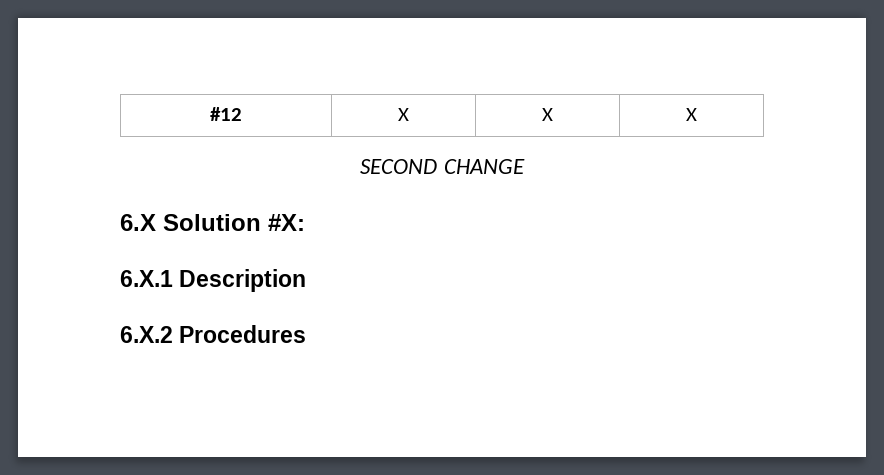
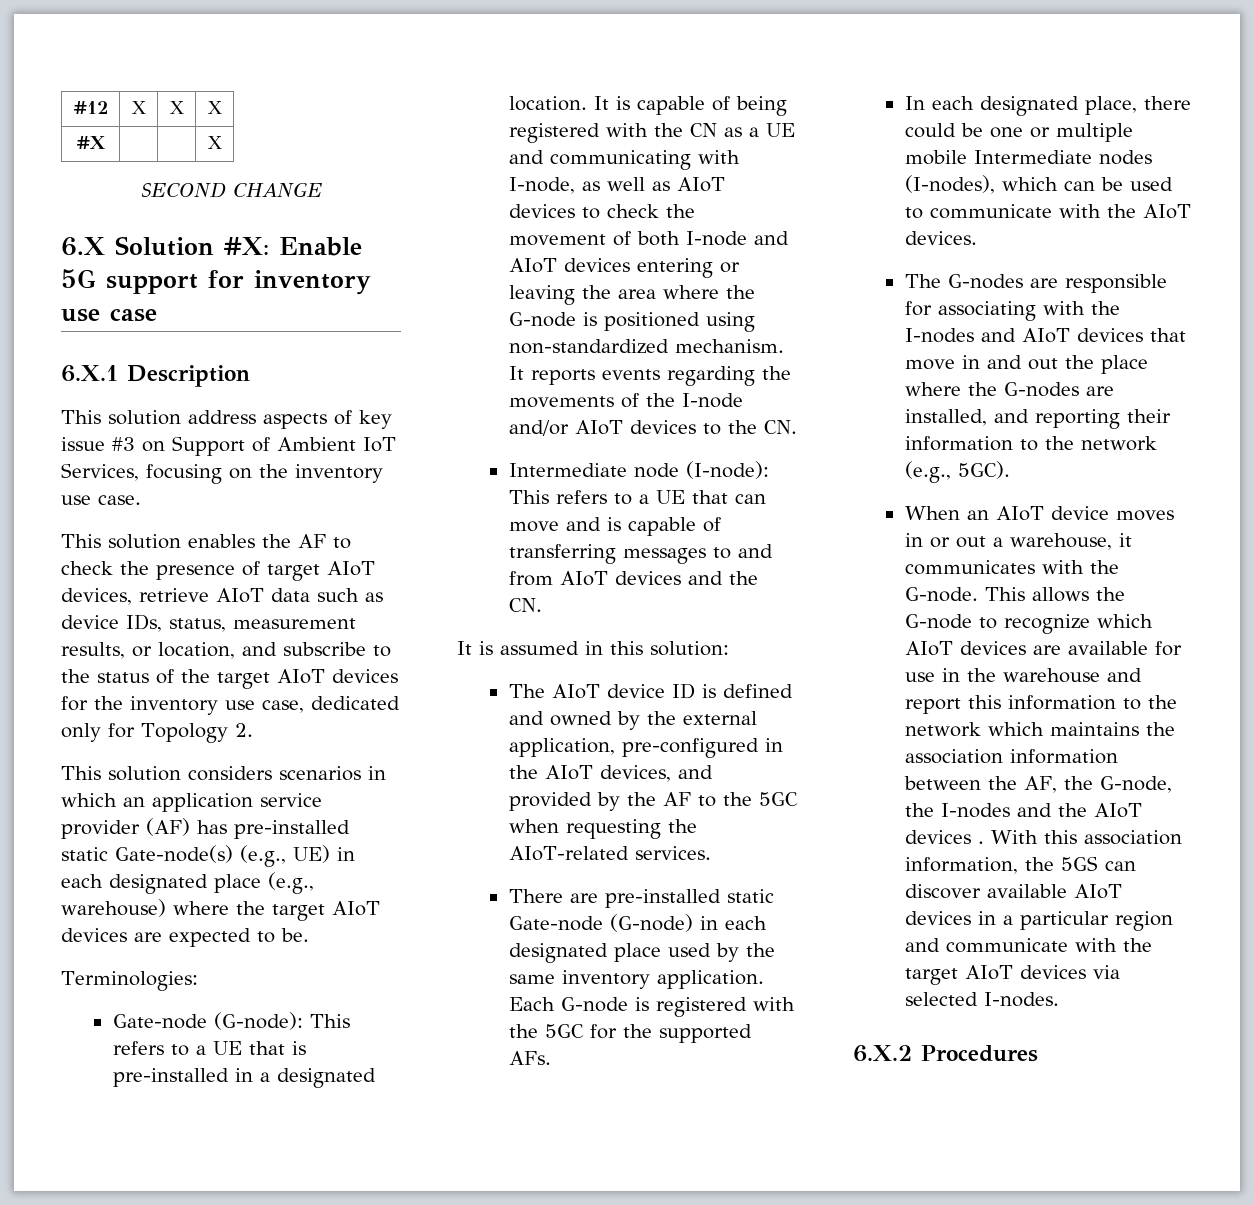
+ #X | | | X
- 6.X Solution #X:
+ 6.X Solution #X: Enable 5G support for inventory use case
  6.X.1 Description
+ This solution address aspects of key issue #3 on Support of Ambient IoT Services, focusing on the inventory use case.
+ This solution enables the AF to check the presence of target AIoT devices, retrieve AIoT data such as device IDs, status, measurement results, or location, and subscribe to the status of the target AIoT devices for the inventory use case, dedicated only for Topology 2.
+ This solution considers scenarios in which an application service provider (AF) has pre-installed static Gate-node(s) (e.g., UE) in each designated place (e.g., warehouse) where the target AIoT devices are expected to be.
+ Terminologies:
+ Gate-node (G-node): This refers to a UE that is pre-installed in a designated location. It is capable of being registered with the CN as a UE and communicating with I-node, as well as AIoT devices to check the movement of both I-node and AIoT devices entering or leaving the area where the G-node is positioned using non-standardized mechanism. It reports events regarding the movements of the I-node and/or AIoT devices to the CN.
+ Intermediate node (I-node): This refers to a UE that can move and is capable of transferring messages to and from AIoT devices and the CN.
+ It is assumed in this solution:
+ The AIoT device ID is defined and owned by the external application, pre-configured in the AIoT devices, and provided by the AF to the 5GC when requesting the AIoT-related services.
+ There are pre-installed static Gate-node (G-node) in each designated place used by the same inventory application. Each G-node is registered with the 5GC for the supported AFs.
+ In each designated place, there could be one or multiple mobile Intermediate nodes (I-nodes), which can be used to communicate with the AIoT devices.
+ The G-nodes are responsible for associating with the I-nodes and AIoT devices that move in and out the place where the G-nodes are installed, and reporting their information to the network (e.g., 5GC).
+ When an AIoT device moves in or out a warehouse, it communicates with the G-node. This allows the G-node to recognize which AIoT devices are available for use in the warehouse and report this information to the network which maintains the association information between the AF, the G-node, the I-nodes and the AIoT devices . With this association information, the 5GS can discover available AIoT devices in a particular region and communicate with the target AIoT devices via selected I-nodes.

